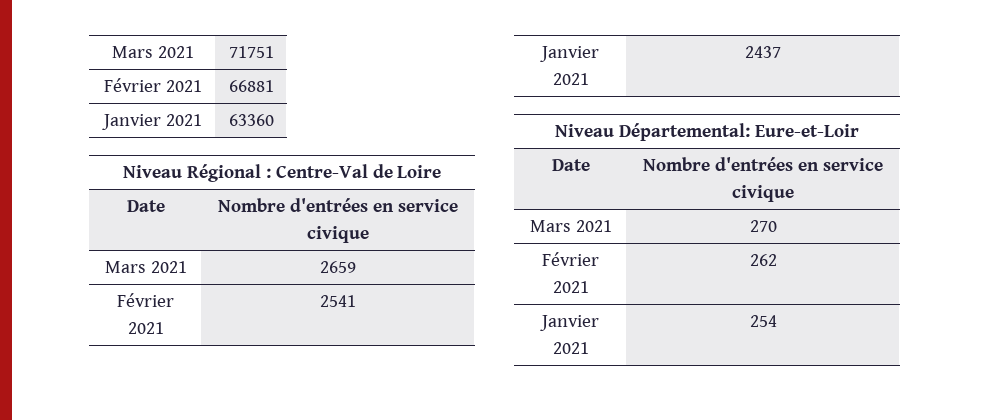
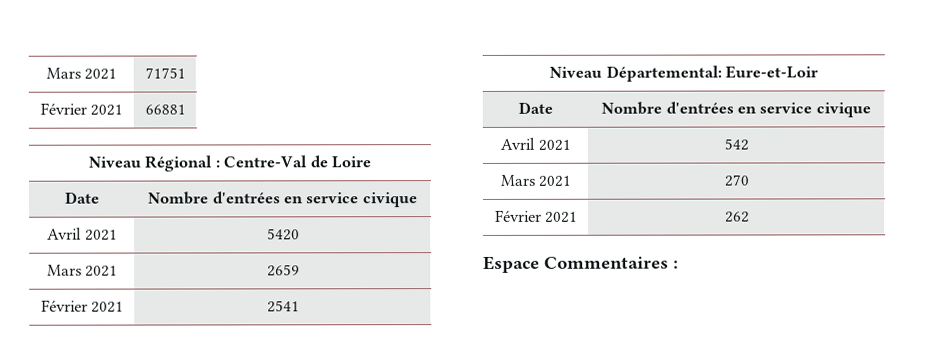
- Janvier 2021 | 63360
+ Avril 2021 | 5420
- Janvier 2021 | 2437
+ Avril 2021 | 542
- Janvier 2021 | 254
+ Espace Commentaires :

